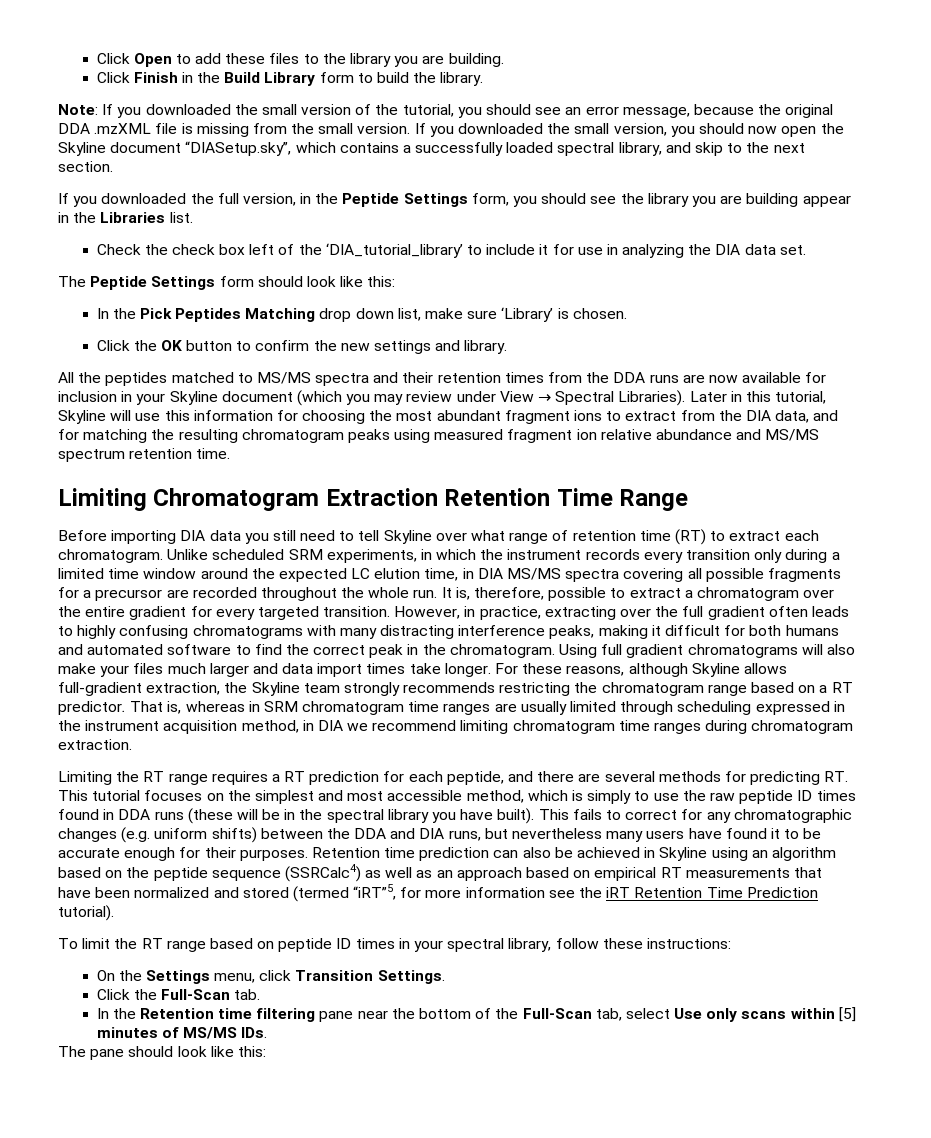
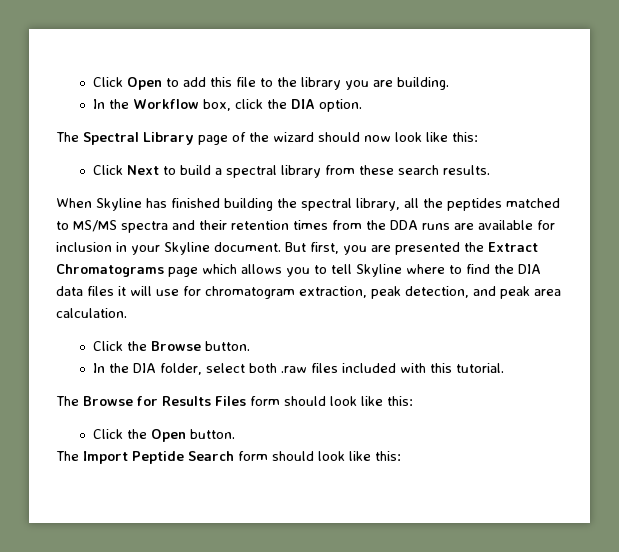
- Click Open to add these files to the library you are building.
+ Click Open to add this file to the library you are building.
- Click Finish in the Build Library form to build the library.
- Note: If you downloaded the small version of the tutorial, you should see an error message, because the original DDA .mzXML file is missing from the small version. If you downloaded the small version, you should now open the Skyline document “DIASetup.sky”, which contains a successfully loaded spectral library, and skip to the next section.
- If you downloaded the full version, in the Peptide Settings form, you should see the library you are building appear in the Libraries list.
- Check the check box left of the ‘DIA_tutorial_library’ to include it for use in analyzing the DIA data set.
- The Peptide Settings form should look like this:
- In the Pick Peptides Matching drop down list, make sure ‘Library’ is chosen.
- Click the OK button to confirm the new settings and library.
- All the peptides matched to MS/MS spectra and their retention times from the DDA runs are now available for inclusion in your Skyline document (which you may review under View → Spectral Libraries). Later in this tutorial, Skyline will use this information for choosing the most abundant fragment ions to extract from the DIA data, and for matching the resulting chromatogram peaks using measured fragment ion relative abundance and MS/MS spectrum retention time.
- Limiting Chromatogram Extraction Retention Time Range
- Before importing DIA data you still need to tell Skyline over what range of retention time (RT) to extract each chromatogram. Unlike scheduled SRM experiments, in which the instrument records every transition only during a limited time window around the expected LC elution time, in DIA MS/MS spectra covering all possible fragments for a precursor are recorded throughout the whole run. It is, therefore, possible to extract a chromatogram over the entire gradient for every targeted transition. However, in practice, extracting over the full gradient often leads to highly confusing chromatograms with many distracting interference peaks, making it difficult for both humans and automated software to find the correct peak in the chromatogram. Using full gradient chromatograms will also make your files much larger and data import times take longer. For these reasons, although Skyline allows full-gradient extraction, the Skyline team strongly recommends restricting the chromatogram range based on a RT predictor. That is, whereas in SRM chromatogram time ranges are usually limited through scheduling expressed in the instrument acquisition method, in DIA we recommend limiting chromatogram time ranges during chromatogram extraction.
- Limiting the RT range requires a RT prediction for each peptide, and there are several methods for predicting RT. This tutorial focuses on the simplest and most accessible method, which is simply to use the raw peptide ID times found in DDA runs (these will be in the spectral library you have built). This fails to correct for any chromatographic changes (e.g. uniform shifts) between the DDA and DIA runs, but nevertheless many users have found it to be accurate enough for their purposes. Retention time prediction can also be achieved in Skyline using an algorithm based on the peptide sequence (SSRCalc4) as well as an approach based on empirical RT measurements that have been normalized and stored (termed “iRT”5, for more information see the iRT Retention Time Prediction tutorial).
- To limit the RT range based on peptide ID times in your spectral library, follow these instructions:
- On the Settings menu, click Transition Settings.
- Click the Full-Scan tab.
- In the Retention time filtering pane near the bottom of the Full-Scan tab, select Use only scans within [5] minutes of MS/MS IDs.
- The pane should look like this:
+ In the Workflow box, click the DIA option.
+ The Spectral Library page of the wizard should now look like this:
+ Click Next to build a spectral library from these search results.
+ When Skyline has finished building the spectral library, all the peptides matched to MS/MS spectra and their retention times from the DDA runs are available for inclusion in your Skyline document. But first, you are presented the Extract Chromatograms page which allows you to tell Skyline where to find the DIA data files it will use for chromatogram extraction, peak detection, and peak area calculation.
+ Click the Browse button.
+ In the DIA folder, select both .raw files included with this tutorial.
+ The Browse for Results Files form should look like this:
+ Click the Open button.
+ The Import Peptide Search form should look like this:

